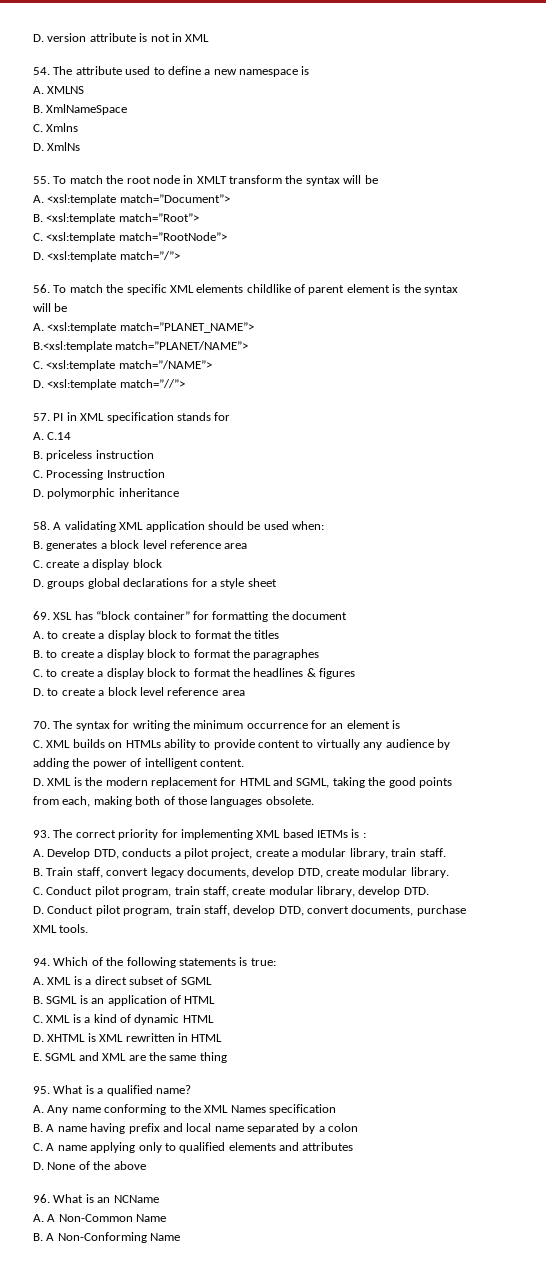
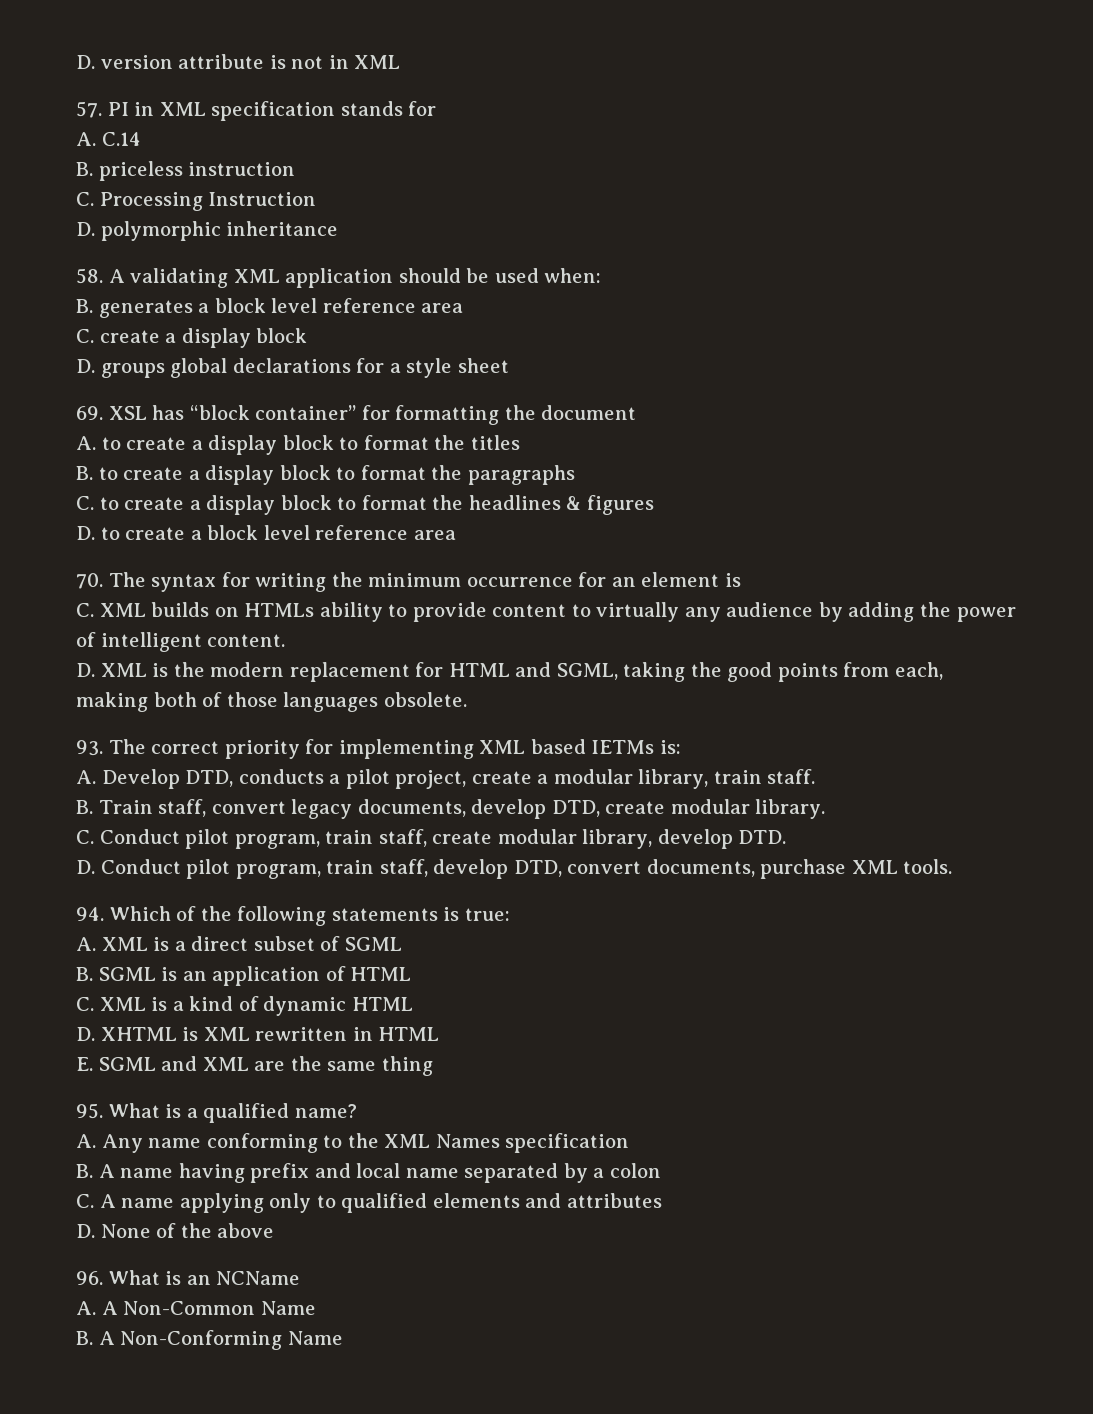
- 54. The attribute used to define a new namespace is
- A. XMLNS
- B. XmlNameSpace
- C. Xmlns
- D. XmlNs
- 55. To match the root node in XMLT transform the syntax will be
- A. <xsl:template match=”Document”>
- B. <xsl:template match=”Root”>
- C. <xsl:template match=”RootNode”>
- D. <xsl:template match=”/”>
- 56. To match the specific XML elements childlike of parent element is the syntax will be
- A. <xsl:template match=”PLANET_NAME”>
- B.<xsl:template match=”PLANET/NAME”>
- C. <xsl:template match=”/NAME”>
- D. <xsl:template match=”//”>
- B. to create a display block to format the paragraphes
+ B. to create a display block to format the paragraphs
- 93. The correct priority for implementing XML based IETMs is :
+ 93. The correct priority for implementing XML based IETMs is:

